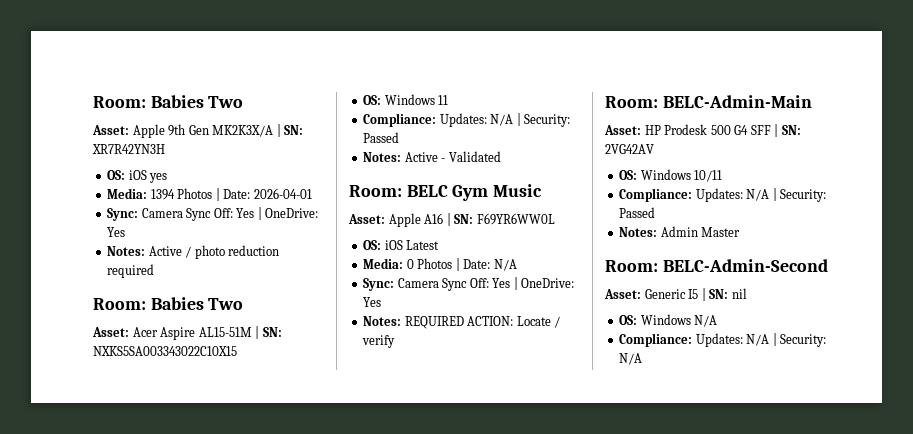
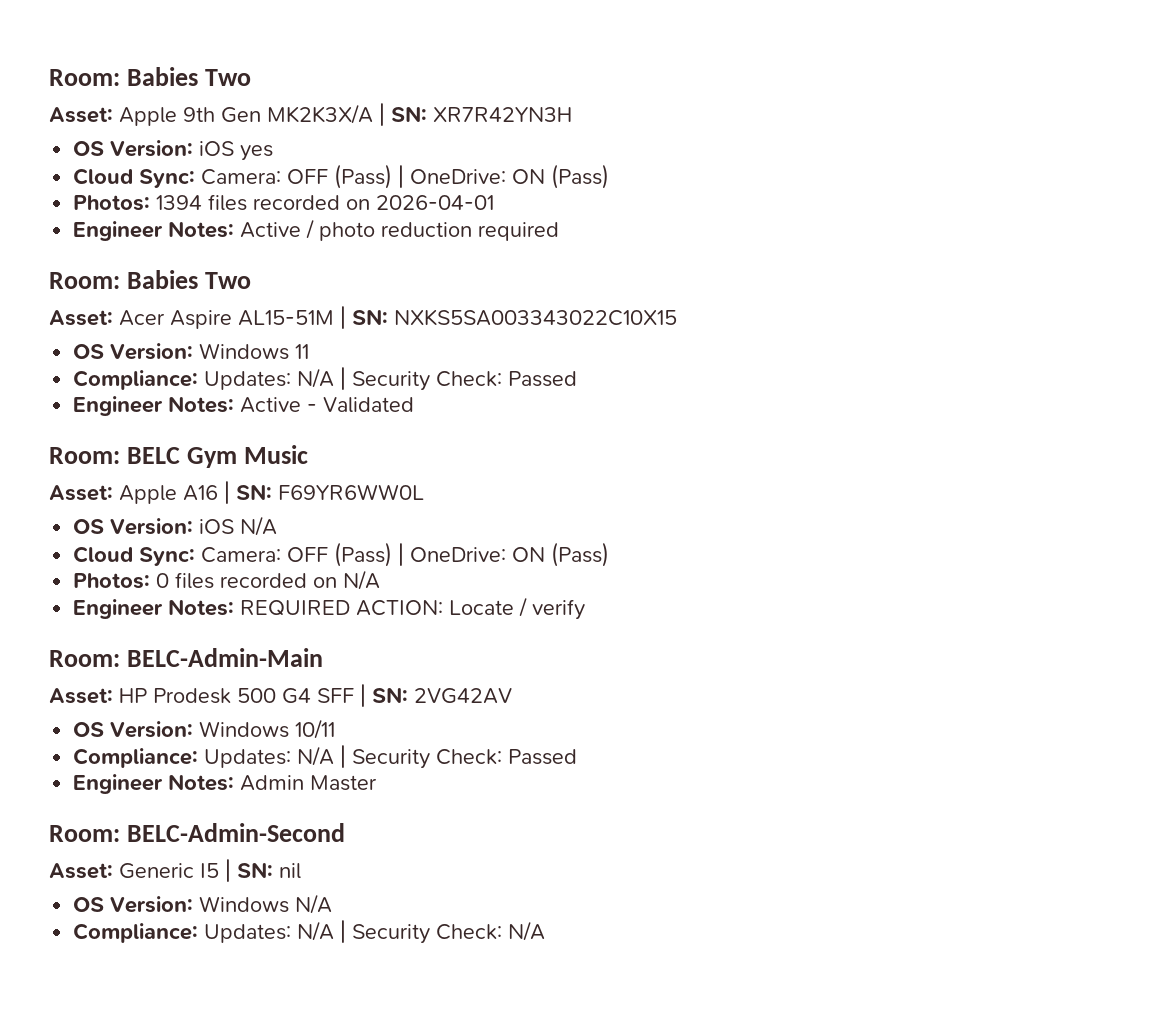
- OS: iOS yes
- Media: 1394 Photos | Date: 2026-04-01
- Sync: Camera Sync Off: Yes | OneDrive: Yes
- Notes: Active / photo reduction required
+ OS Version: iOS yes
+ Cloud Sync: Camera: OFF (Pass) | OneDrive: ON (Pass)
+ Photos: 1394 files recorded on 2026-04-01
+ Engineer Notes: Active / photo reduction required
- OS: Windows 11
- Compliance: Updates: N/A | Security: Passed
- Notes: Active - Validated
+ OS Version: Windows 11
+ Compliance: Updates: N/A | Security Check: Passed
+ Engineer Notes: Active - Validated
- OS: iOS Latest
- Media: 0 Photos | Date: N/A
- Sync: Camera Sync Off: Yes | OneDrive: Yes
- Notes: REQUIRED ACTION: Locate / verify
+ OS Version: iOS N/A
+ Cloud Sync: Camera: OFF (Pass) | OneDrive: ON (Pass)
+ Photos: 0 files recorded on N/A
+ Engineer Notes: REQUIRED ACTION: Locate / verify
- OS: Windows 10/11
- Compliance: Updates: N/A | Security: Passed
- Notes: Admin Master
+ OS Version: Windows 10/11
+ Compliance: Updates: N/A | Security Check: Passed
+ Engineer Notes: Admin Master
- OS: Windows N/A
+ OS Version: Windows N/A
- Compliance: Updates: N/A | Security: N/A
+ Compliance: Updates: N/A | Security Check: N/A

